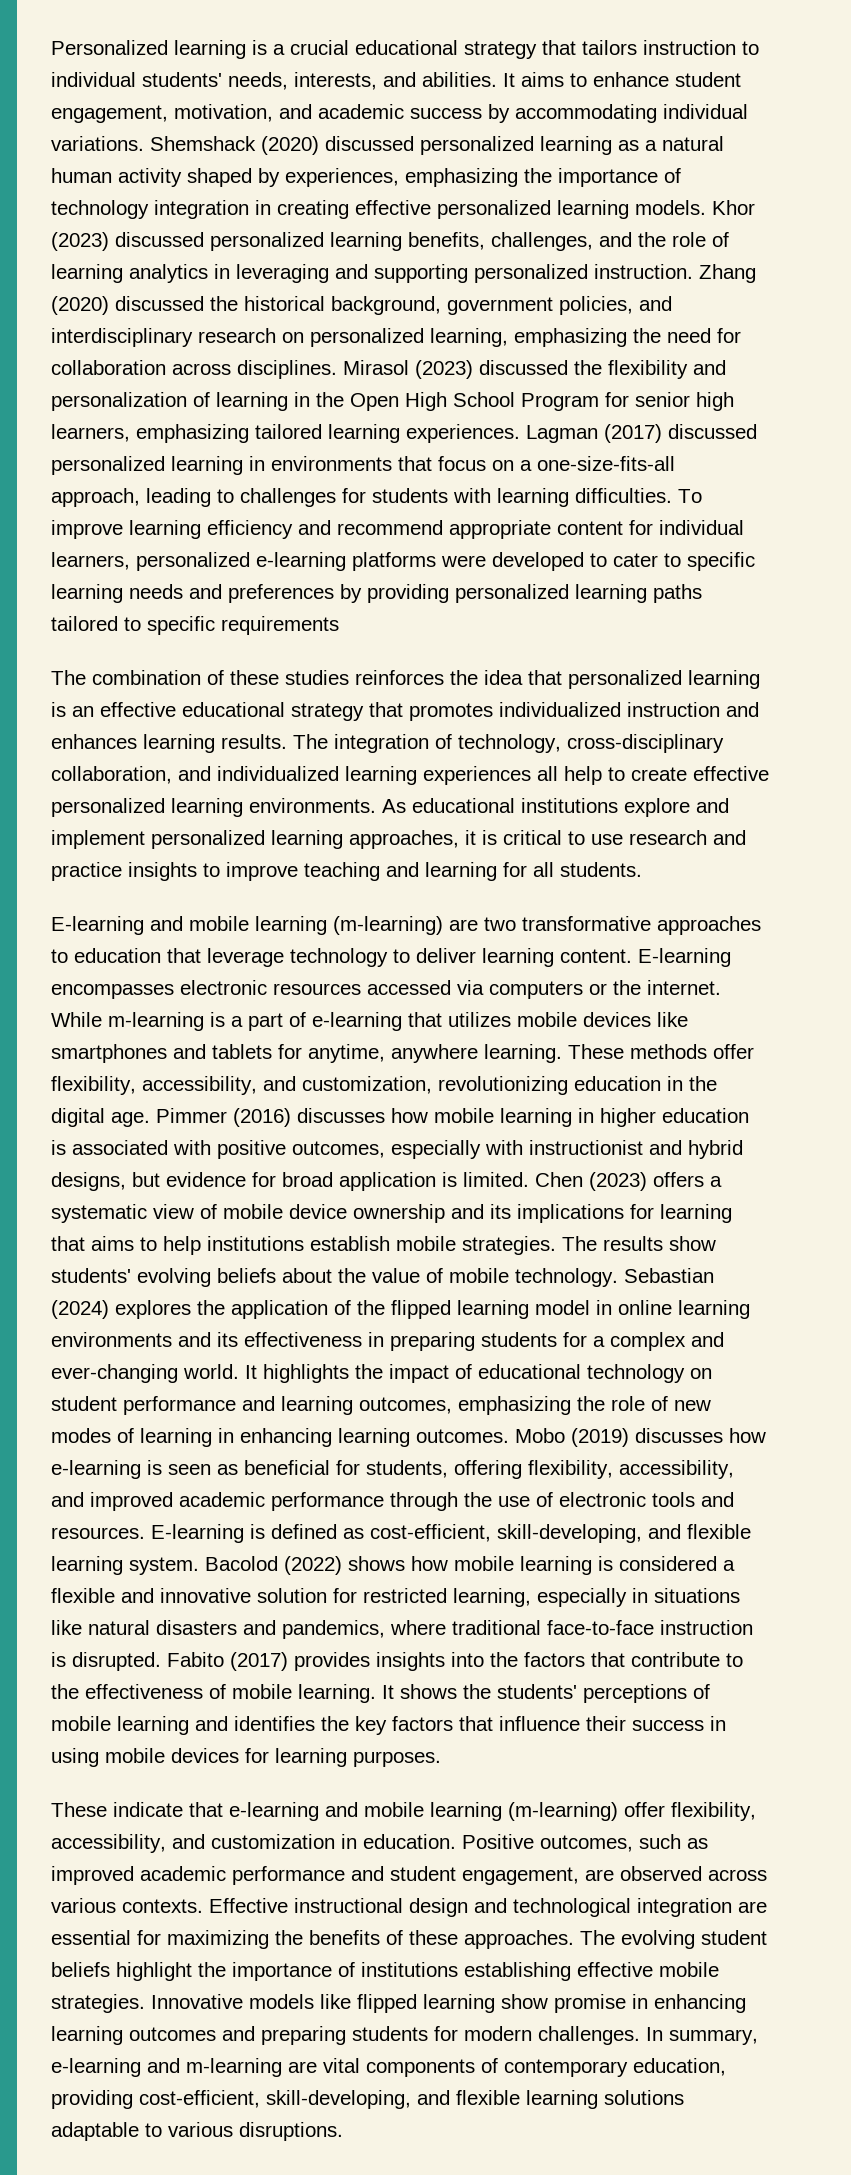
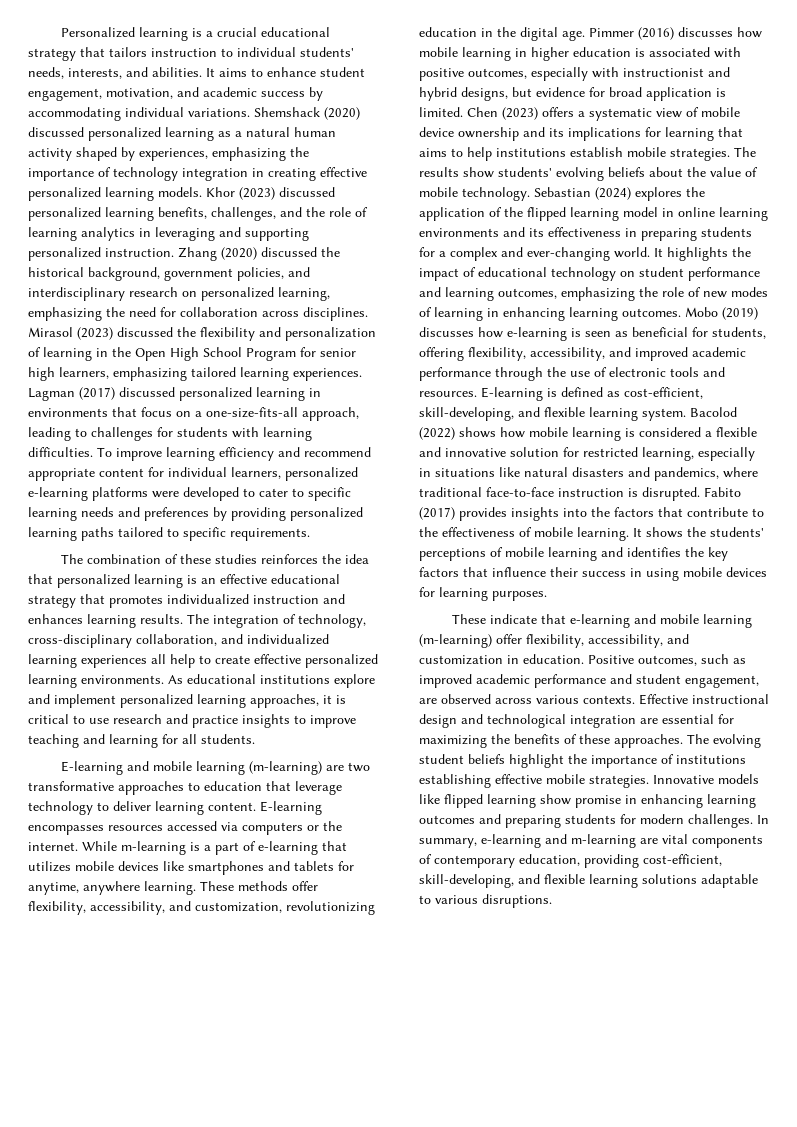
- To improve learning efficiency and recommend appropriate content for individual learners, personalized e-learning platforms were developed to cater to specific learning needs and preferences by providing personalized learning paths tailored to specific requirements
+ To improve learning efficiency and recommend appropriate content for individual learners, personalized e-learning platforms were developed to cater to specific learning needs and preferences by providing personalized learning paths tailored to specific requirements.
- E-learning encompasses electronic resources accessed via computers or the internet.
+ E-learning encompasses resources accessed via computers or the internet.

